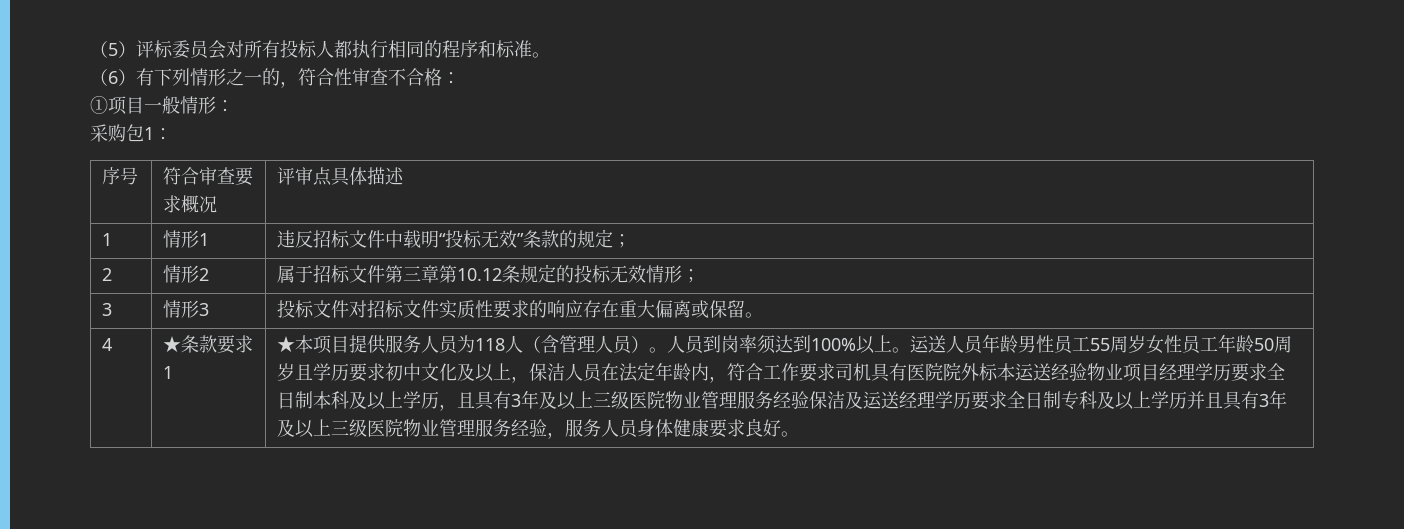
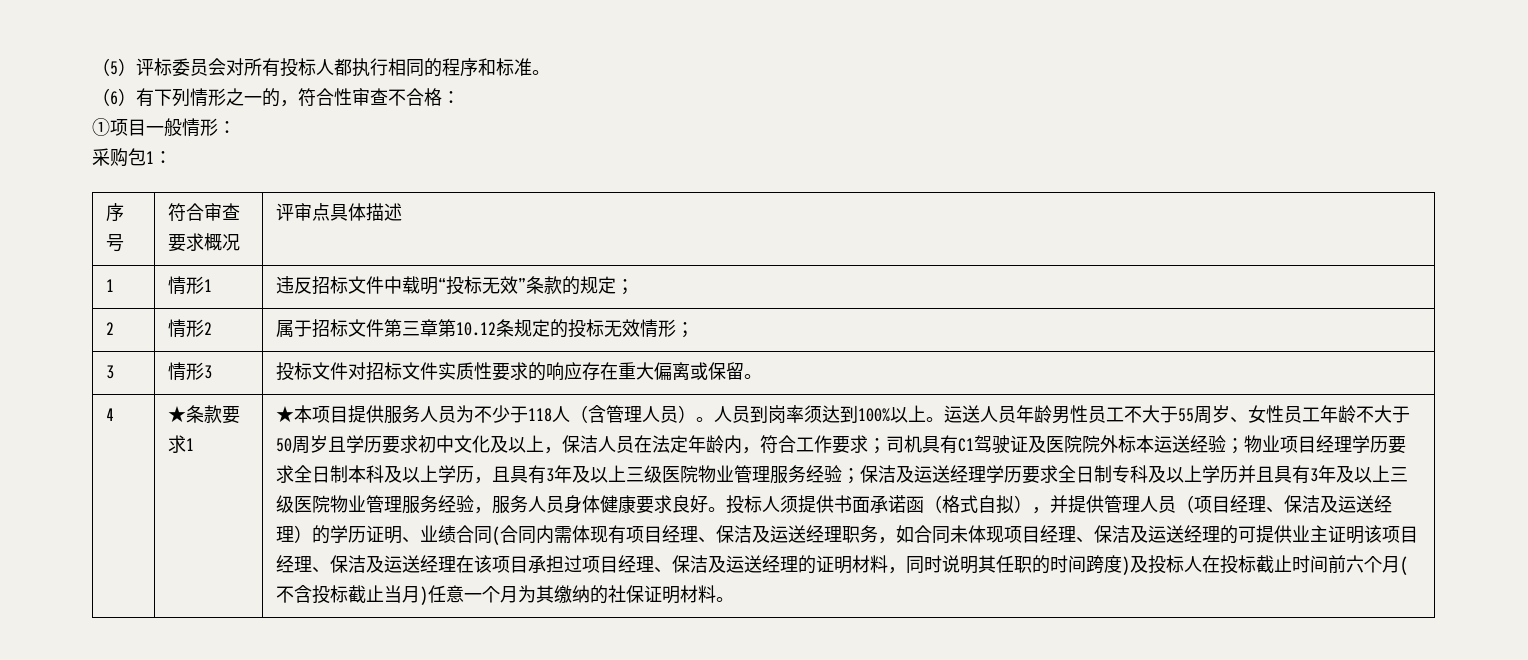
- ★本项目提供服务人员为118人（含管理人员）。
+ ★本项目提供服务人员为不少于118人（含管理人员）。
- 运送人员年龄男性员工55周岁女性员工年龄50周岁且学历要求初中文化及以上，保洁人员在法定年龄内，符合工作要求司机具有医院院外标本运送经验物业项目经理学历要求全日制本科及以上学历，且具有3年及以上三级医院物业管理服务经验保洁及运送经理学历要求全日制专科及以上学历并且具有3年及以上三级医院物业管理服务经验，服务人员身体健康要求良好。
+ 运送人员年龄男性员工不大于55周岁、女性员工年龄不大于50周岁且学历要求初中文化及以上，保洁人员在法定年龄内，符合工作要求；司机具有C1驾驶证及医院院外标本运送经验；物业项目经理学历要求全日制本科及以上学历，且具有3年及以上三级医院物业管理服务经验；保洁及运送经理学历要求全日制专科及以上学历并且具有3年及以上三级医院物业管理服务经验，服务人员身体健康要求良好。
+ 投标人须提供书面承诺函（格式自拟），并提供管理人员（项目经理、保洁及运送经理）的学历证明、业绩合同(合同内需体现有项目经理、保洁及运送经理职务，如合同未体现项目经理、保洁及运送经理的可提供业主证明该项目经理、保洁及运送经理在该项目承担过项目经理、保洁及运送经理的证明材料，同时说明其任职的时间跨度)及投标人在投标截止时间前六个月(不含投标截止当月)任意一个月为其缴纳的社保证明材料。

